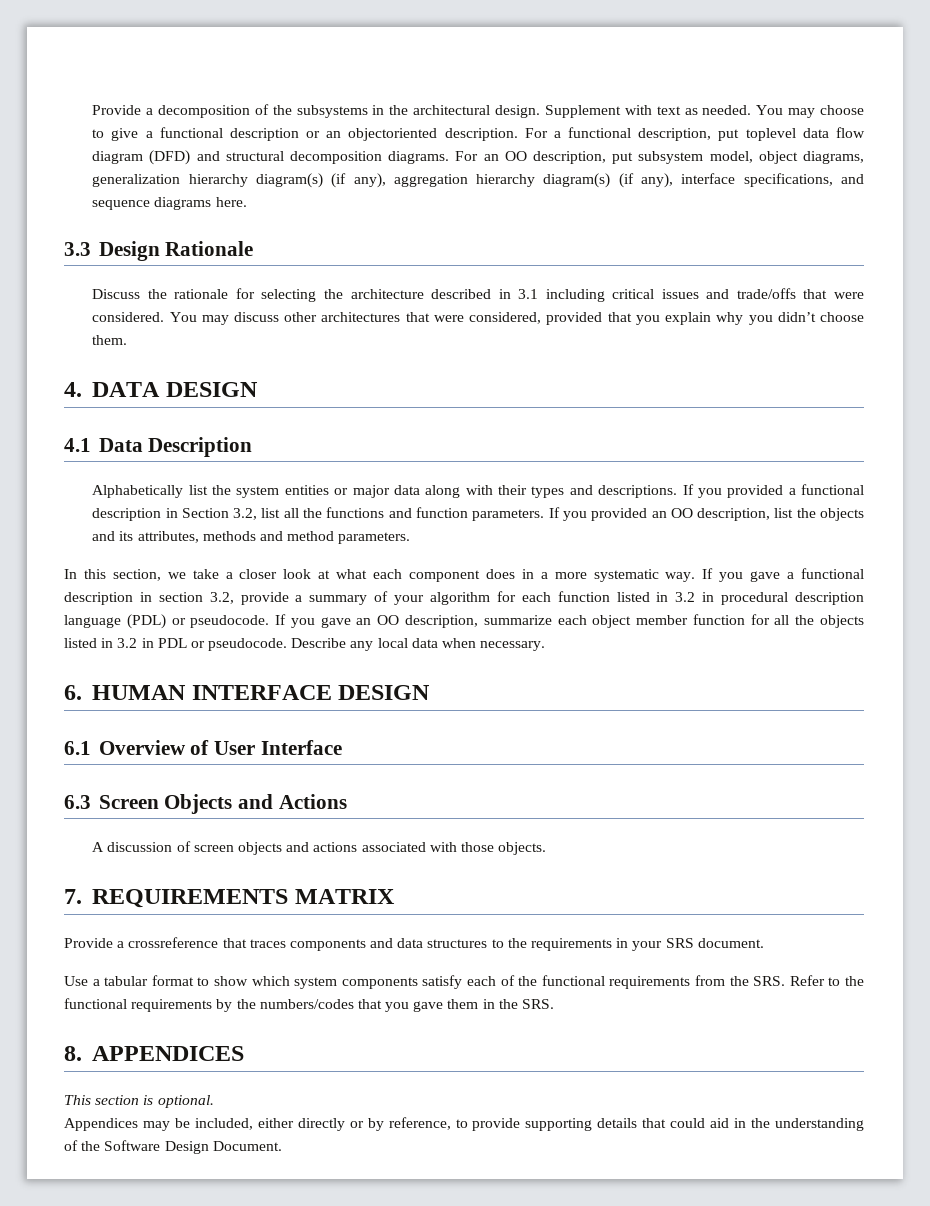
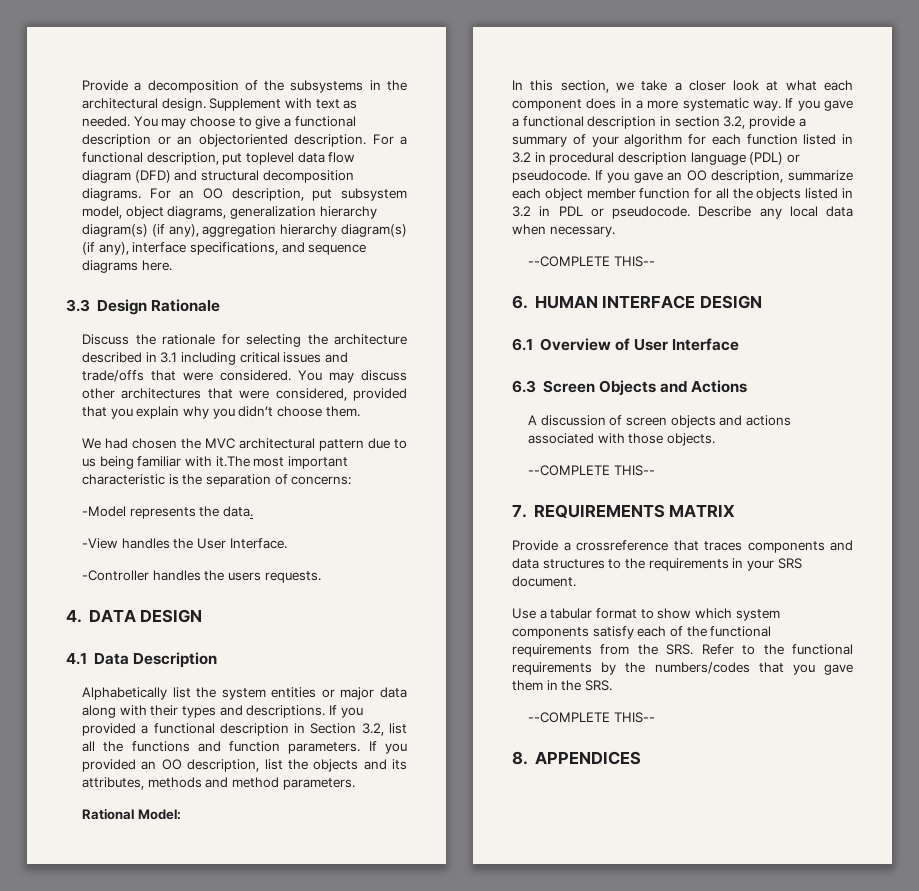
+ We had chosen the MVC architectural pattern due to us being familiar with it.The most important characteristic is the separation of concerns:
+ -Model represents the data.
+ -View handles the User Interface.
+ -Controller handles the users requests.
+ Rational Model:
  Describe any local data when necessary.
+ --COMPLETE THIS--
  A discussion of screen objects and actions associated with those objects.
+ --COMPLETE THIS--
  Use a tabular format to show which system components satisfy each of the functional requirements from the SRS. Refer to the functional requirements by the numbers/codes that you gave them in the SRS.
+ --COMPLETE THIS--
- This section is optional.
- Appendices may be included, either directly or by reference, to provide supporting details that could aid in the understanding of the Software Design Document.

